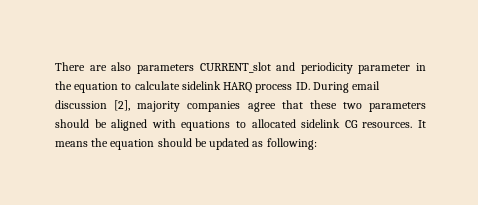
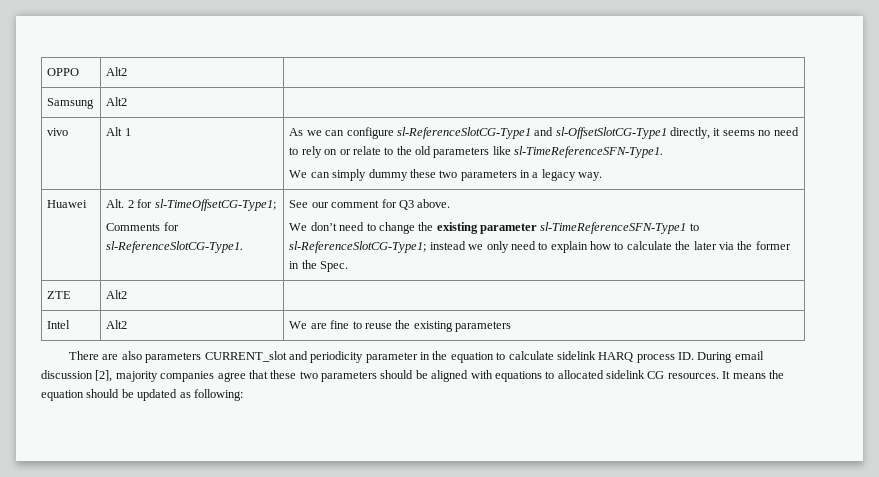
+ OPPO | Alt2 |
+ Samsung | Alt2 |
+ vivo | Alt 1 | As we can configure sl-ReferenceSlotCG-Type1 and sl-OffsetSlotCG-Type1 directly, it seems no need to rely on or relate to the old parameters like sl-TimeReferenceSFN-Type1.
+ We can simply dummy these two parameters in a legacy way.
+ Huawei | Alt. 2 for sl-TimeOffsetCG-Type1;
+ Comments for sl-ReferenceSlotCG-Type1. | See our comment for Q3 above.
+ We don’t need to change the existing parameter sl-TimeReferenceSFN-Type1 to sl-ReferenceSlotCG-Type1; instead we only need to explain how to calculate the later via the former in the Spec.
+ ZTE | Alt2 |
+ Intel | Alt2 | We are fine to reuse the existing parameters

